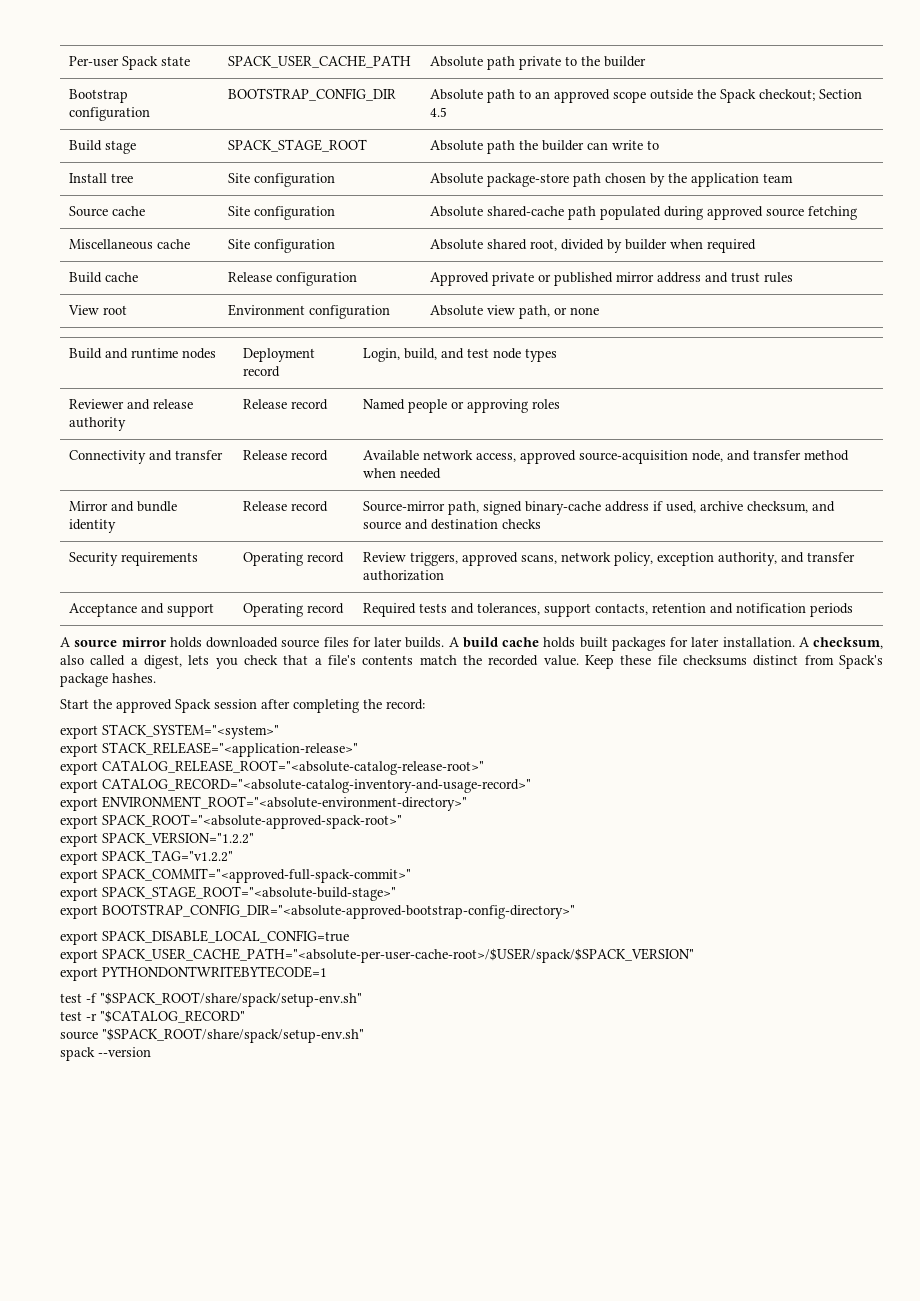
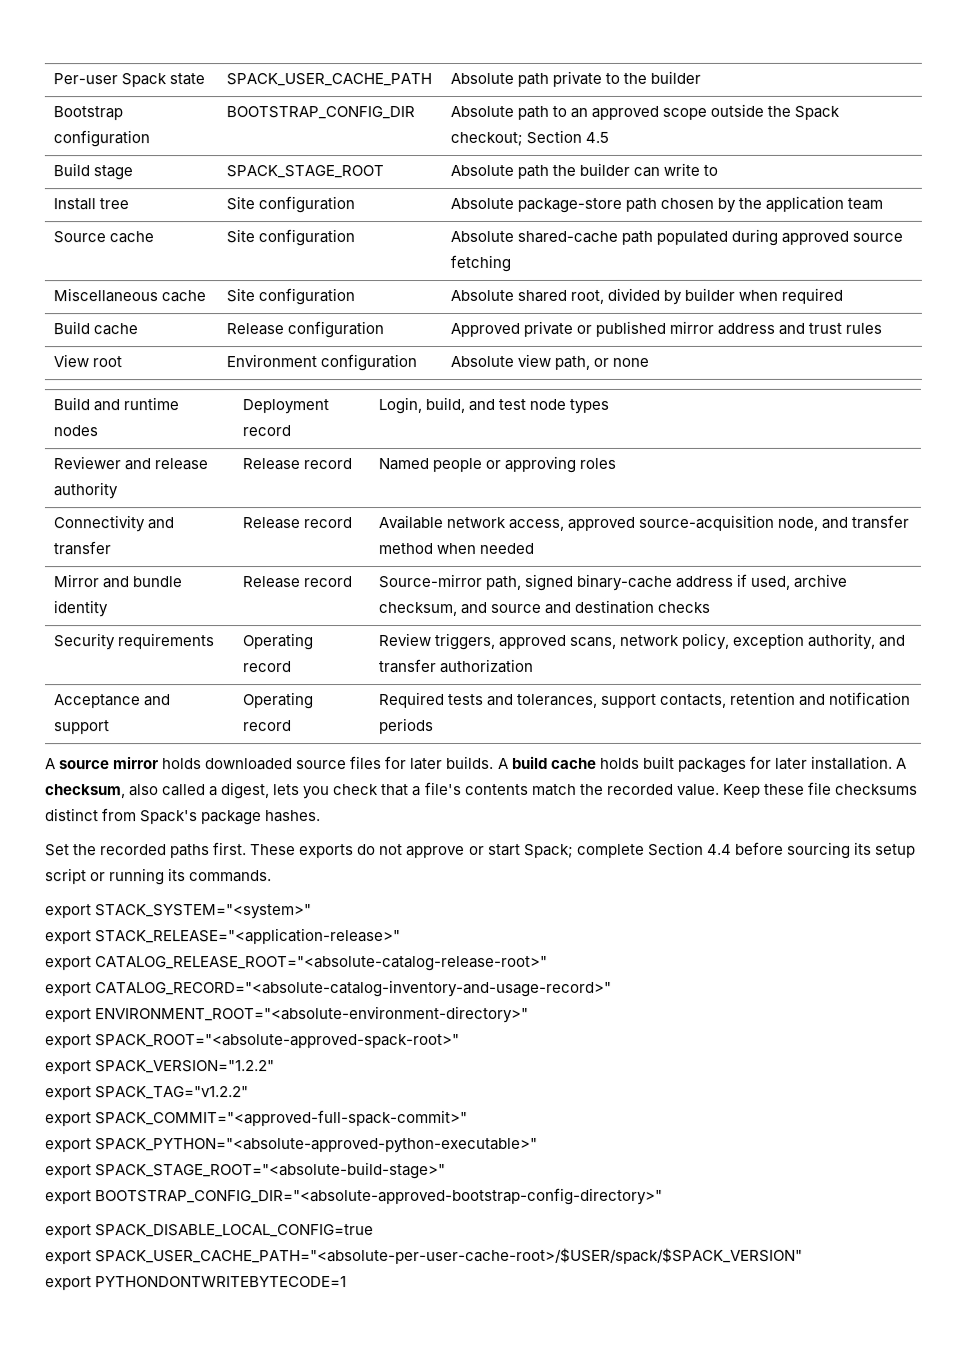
- Start the approved Spack session after completing the record:
+ Set the recorded paths first. These exports do not approve or start Spack; complete Section 4.4 before sourcing its setup script or running its commands.
+ export SPACK_PYTHON="<absolute-approved-python-executable>"
- test -f "$SPACK_ROOT/share/spack/setup-env.sh"
- test -r "$CATALOG_RECORD"
- source "$SPACK_ROOT/share/spack/setup-env.sh"
- spack --version

